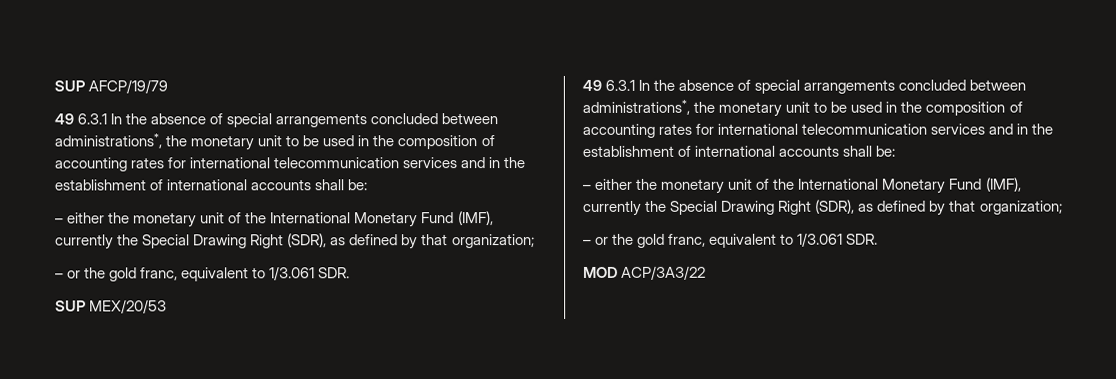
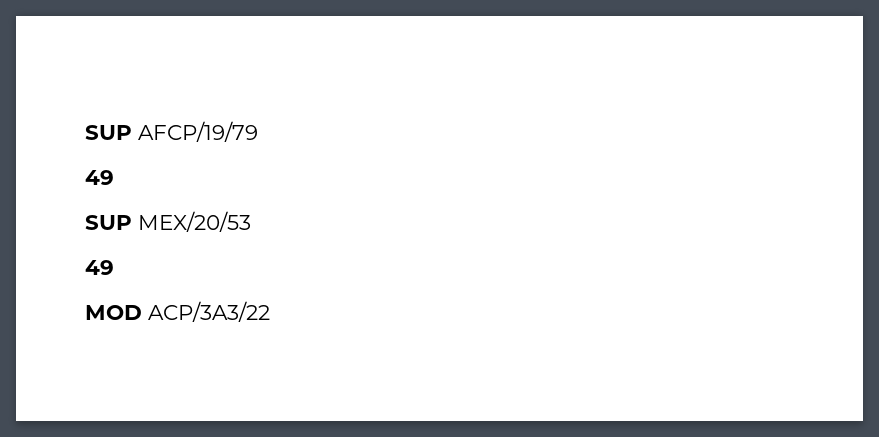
  SUP AFCP/19/79
- 49 6.3.1 In the absence of special arrangements concluded between administrations*, the monetary unit to be used in the composition of accounting rates for international telecommunication services and in the establishment of international accounts shall be:
- – either the monetary unit of the International Monetary Fund (IMF), currently the Special Drawing Right (SDR), as defined by that organization;
- – or the gold franc, equivalent to 1/3.061 SDR.
+ 49
  SUP MEX/20/53
- 49 6.3.1 In the absence of special arrangements concluded between administrations*, the monetary unit to be used in the composition of accounting rates for international telecommunication services and in the establishment of international accounts shall be:
- – either the monetary unit of the International Monetary Fund (IMF), currently the Special Drawing Right (SDR), as defined by that organization;
- – or the gold franc, equivalent to 1/3.061 SDR.
+ 49

